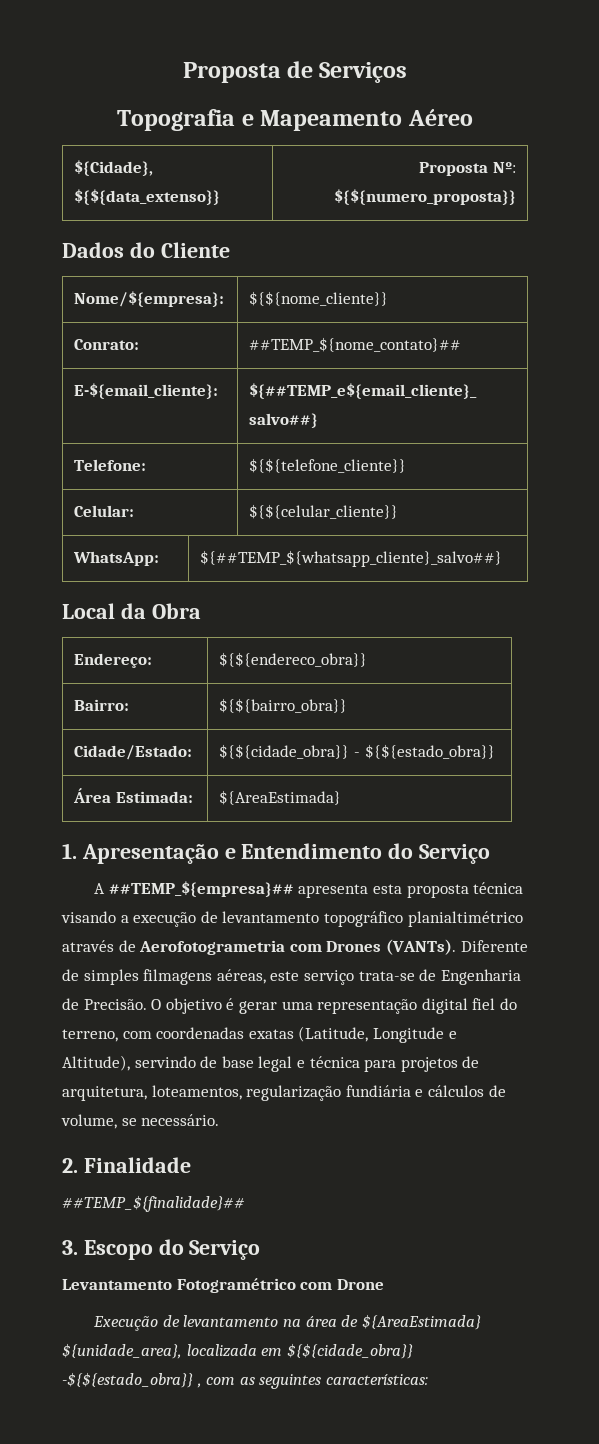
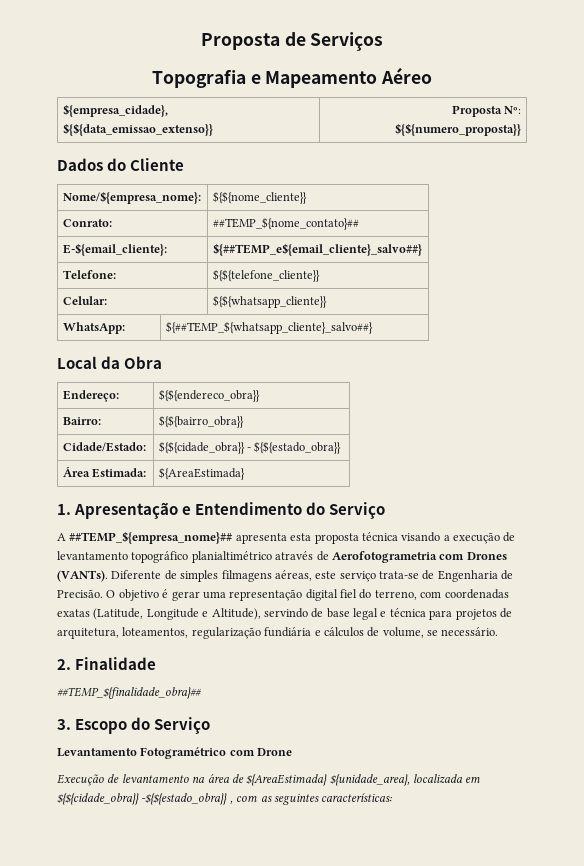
- ${Cidade}, ${${data_extenso}} | Proposta Nº: ${${numero_proposta}}
+ ${empresa_cidade}, ${${data_emissao_extenso}} | Proposta Nº: ${${numero_proposta}}
- Nome/${empresa}: | ${${nome_cliente}}
+ Nome/${empresa_nome}: | ${${nome_cliente}}
- Celular: | ${${celular_cliente}}
+ Celular: | ${${whatsapp_cliente}}
- A ##TEMP_${empresa}## apresenta esta proposta técnica visando a execução de levantamento topográfico planialtimétrico através de Aerofotogrametria com Drones (VANTs).
+ A ##TEMP_${empresa_nome}## apresenta esta proposta técnica visando a execução de levantamento topográfico planialtimétrico através de Aerofotogrametria com Drones (VANTs).
- ##TEMP_${finalidade}##
+ ##TEMP_${finalidade_obra}##

